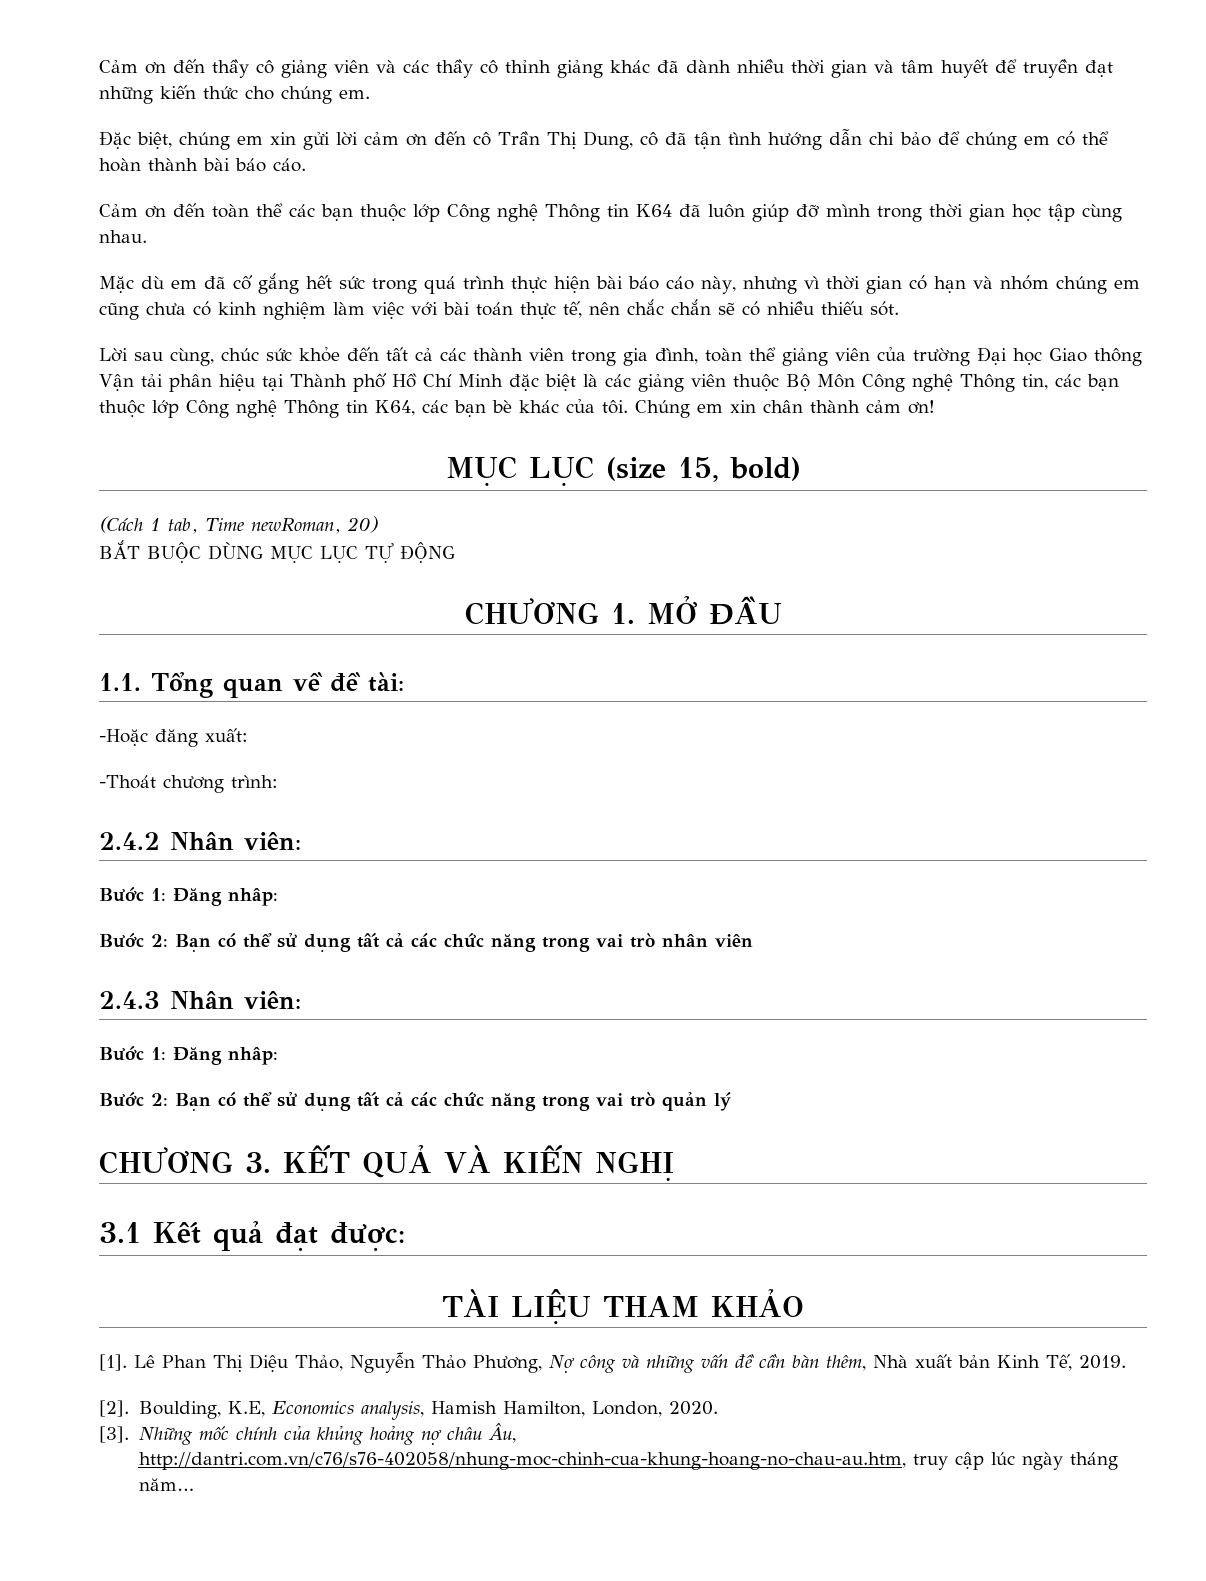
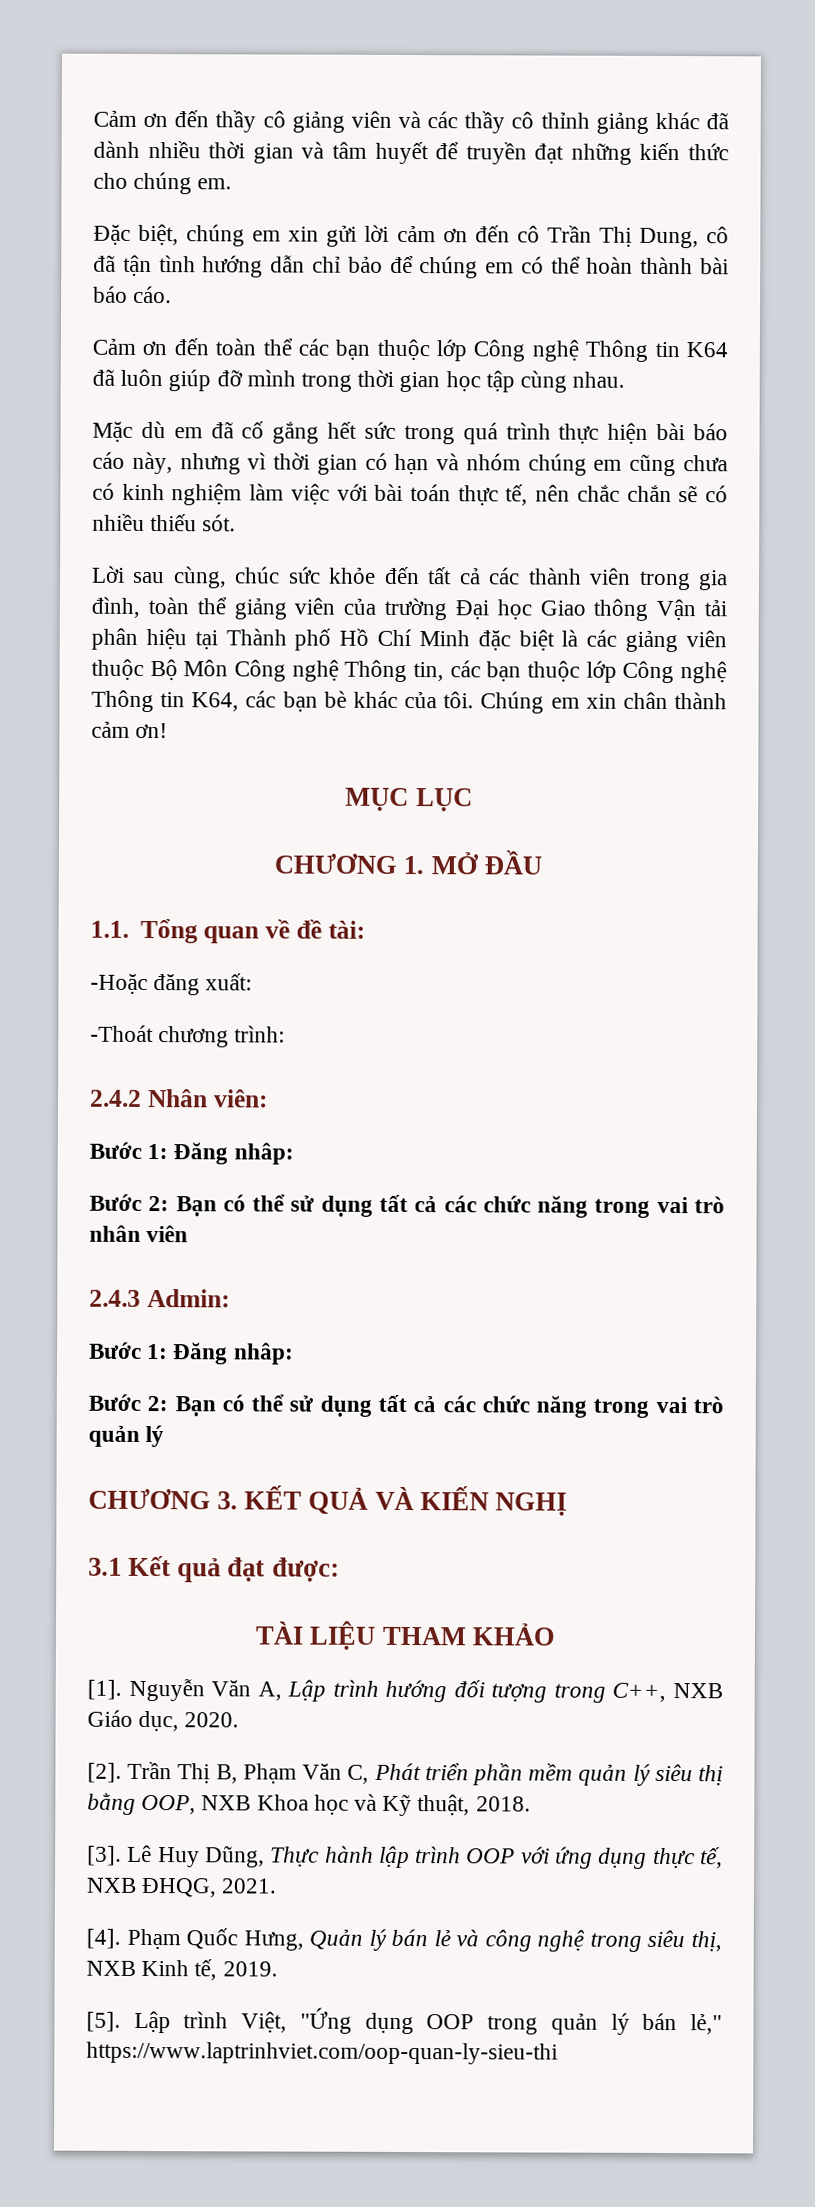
- MỤC LỤC (size 15, bold)
- (Cách 1 tab, Time newRoman, 20)
- BẮT BUỘC DÙNG MỤC LỤC TỰ ĐỘNG
+ MỤC LỤC
- 2.4.3 Nhân viên:
+ 2.4.3 Admin:
- Lê Phan Thị Diệu Thảo, Nguyễn Thảo Phương, Nợ công và những vấn đề cần bàn thêm, Nhà xuất bản Kinh Tế, 2019.
- [2]. Boulding, K.E, Economics analysis, Hamish Hamilton, London, 2020.
- [3]. Những mốc chính của khủng hoảng nợ châu Âu, http://dantri.com.vn/c76/s76-402058/nhung-moc-chinh-cua-khung-hoang-no-chau-au.htm, truy cập lúc ngày tháng năm…
+ Nguyễn Văn A, Lập trình hướng đối tượng trong C++, NXB Giáo dục, 2020.
+ [2]. Trần Thị B, Phạm Văn C, Phát triển phần mềm quản lý siêu thị bằng OOP, NXB Khoa học và Kỹ thuật, 2018.
+ [3]. Lê Huy Dũng, Thực hành lập trình OOP với ứng dụng thực tế, NXB ĐHQG, 2021.
+ [4]. Phạm Quốc Hưng, Quản lý bán lẻ và công nghệ trong siêu thị, NXB Kinh tế, 2019.
+ [5]. Lập trình Việt, "Ứng dụng OOP trong quản lý bán lẻ," https://www.laptrinhviet.com/oop-quan-ly-sieu-thi

